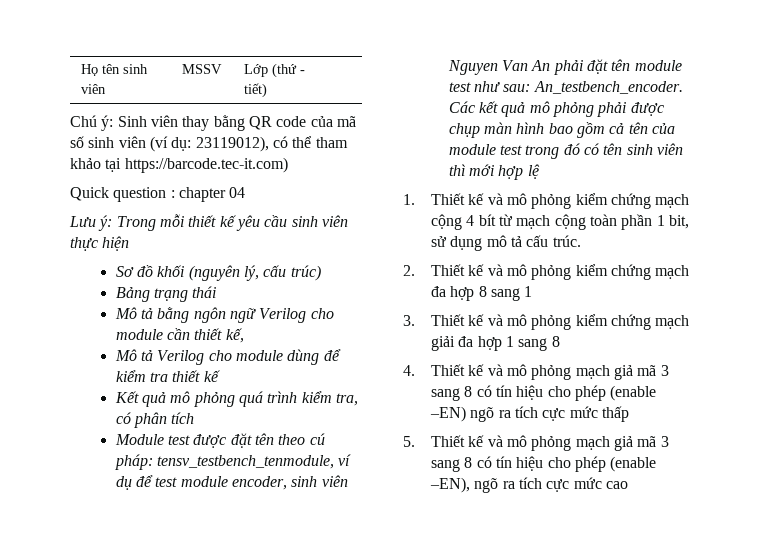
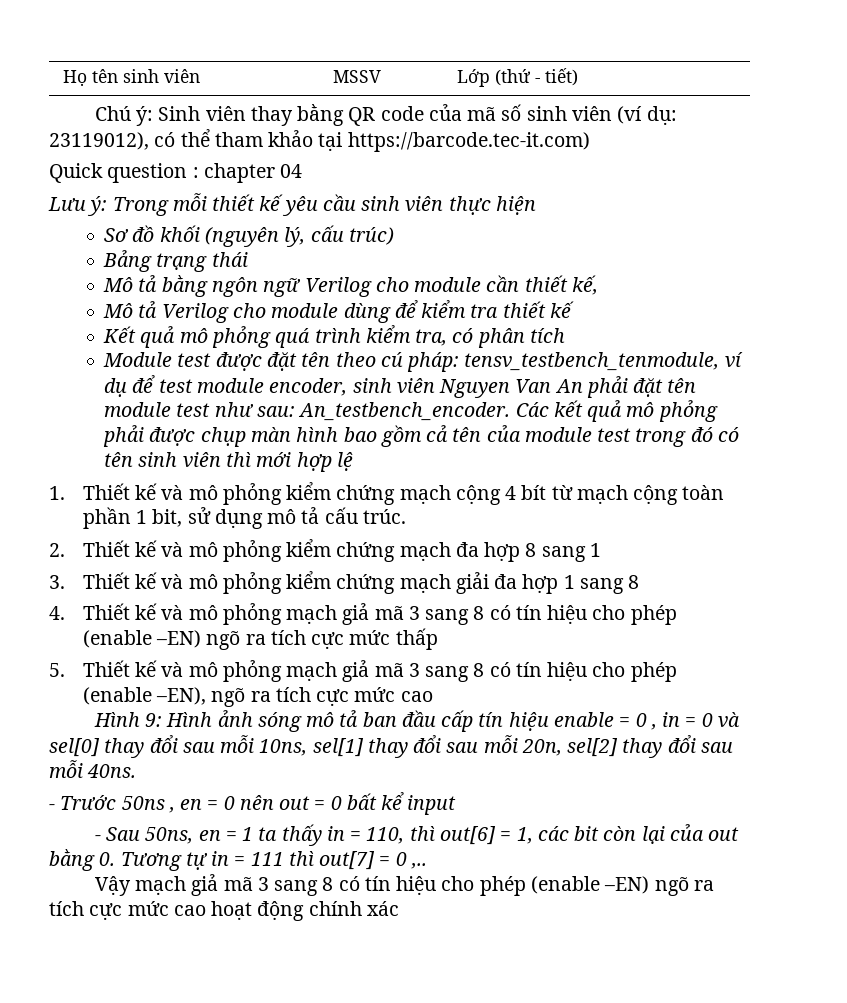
+ Hình 9: Hình ảnh sóng mô tả ban đầu cấp tín hiệu enable = 0 , in = 0 và sel[0] thay đổi sau mỗi 10ns, sel[1] thay đổi sau mỗi 20n, sel[2] thay đổi sau mỗi 40ns.
+ - Trước 50ns , en = 0 nên out = 0 bất kể input
+ - Sau 50ns, en = 1 ta thấy in = 110, thì out[6] = 1, các bit còn lại của out bằng 0. Tương tự in = 111 thì out[7] = 0 ,..
+ Vậy mạch giả mã 3 sang 8 có tín hiệu cho phép (enable –EN) ngõ ra tích cực mức cao hoạt động chính xác

